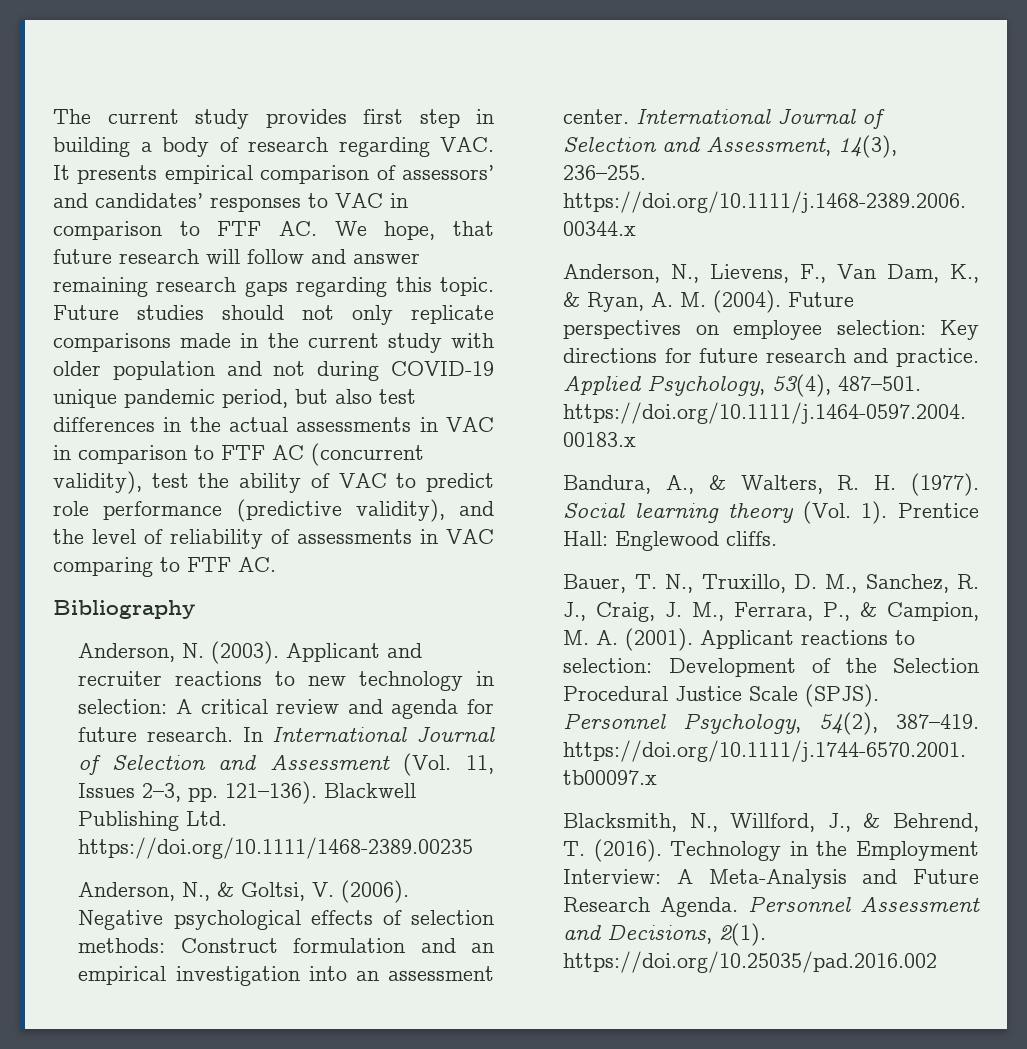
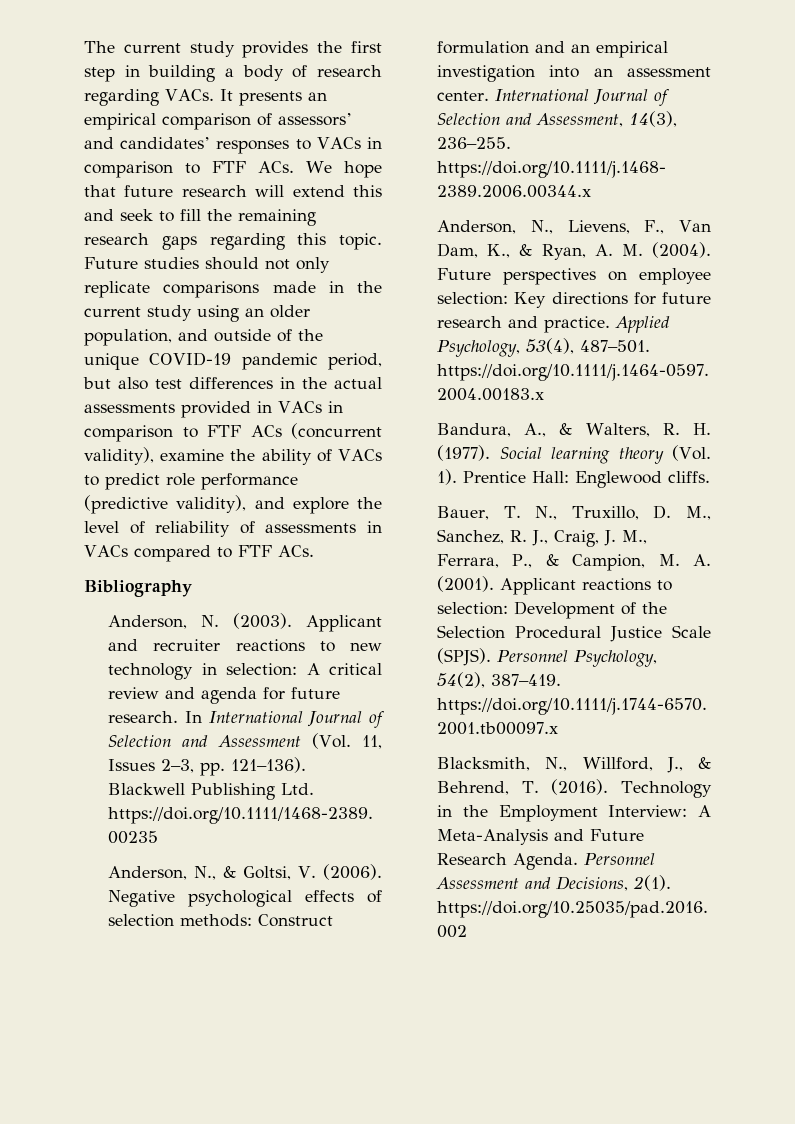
- The current study provides first step in building a body of research regarding VAC. It presents empirical comparison of assessors’ and candidates’ responses to VAC in comparison to FTF AC. We hope, that future research will follow and answer remaining research gaps regarding this topic.
+ The current study provides the first step in building a body of research regarding VACs. It presents an empirical comparison of assessors’ and candidates’ responses to VACs in comparison to FTF ACs. We hope that future research will extend this and seek to fill the remaining research gaps regarding this topic.
- Future studies should not only replicate comparisons made in the current study with older population and not during COVID-19 unique pandemic period, but also test differences in the actual assessments in VAC in comparison to FTF AC (concurrent validity), test the ability of VAC to predict role performance (predictive validity), and the level of reliability of assessments in VAC comparing to FTF AC.
+ Future studies should not only replicate comparisons made in the current study using an older population, and outside of the unique COVID-19 pandemic period, but also test differences in the actual assessments provided in VACs in comparison to FTF ACs (concurrent validity), examine the ability of VACs to predict role performance (predictive validity), and explore the level of reliability of assessments in VACs compared to FTF ACs.

